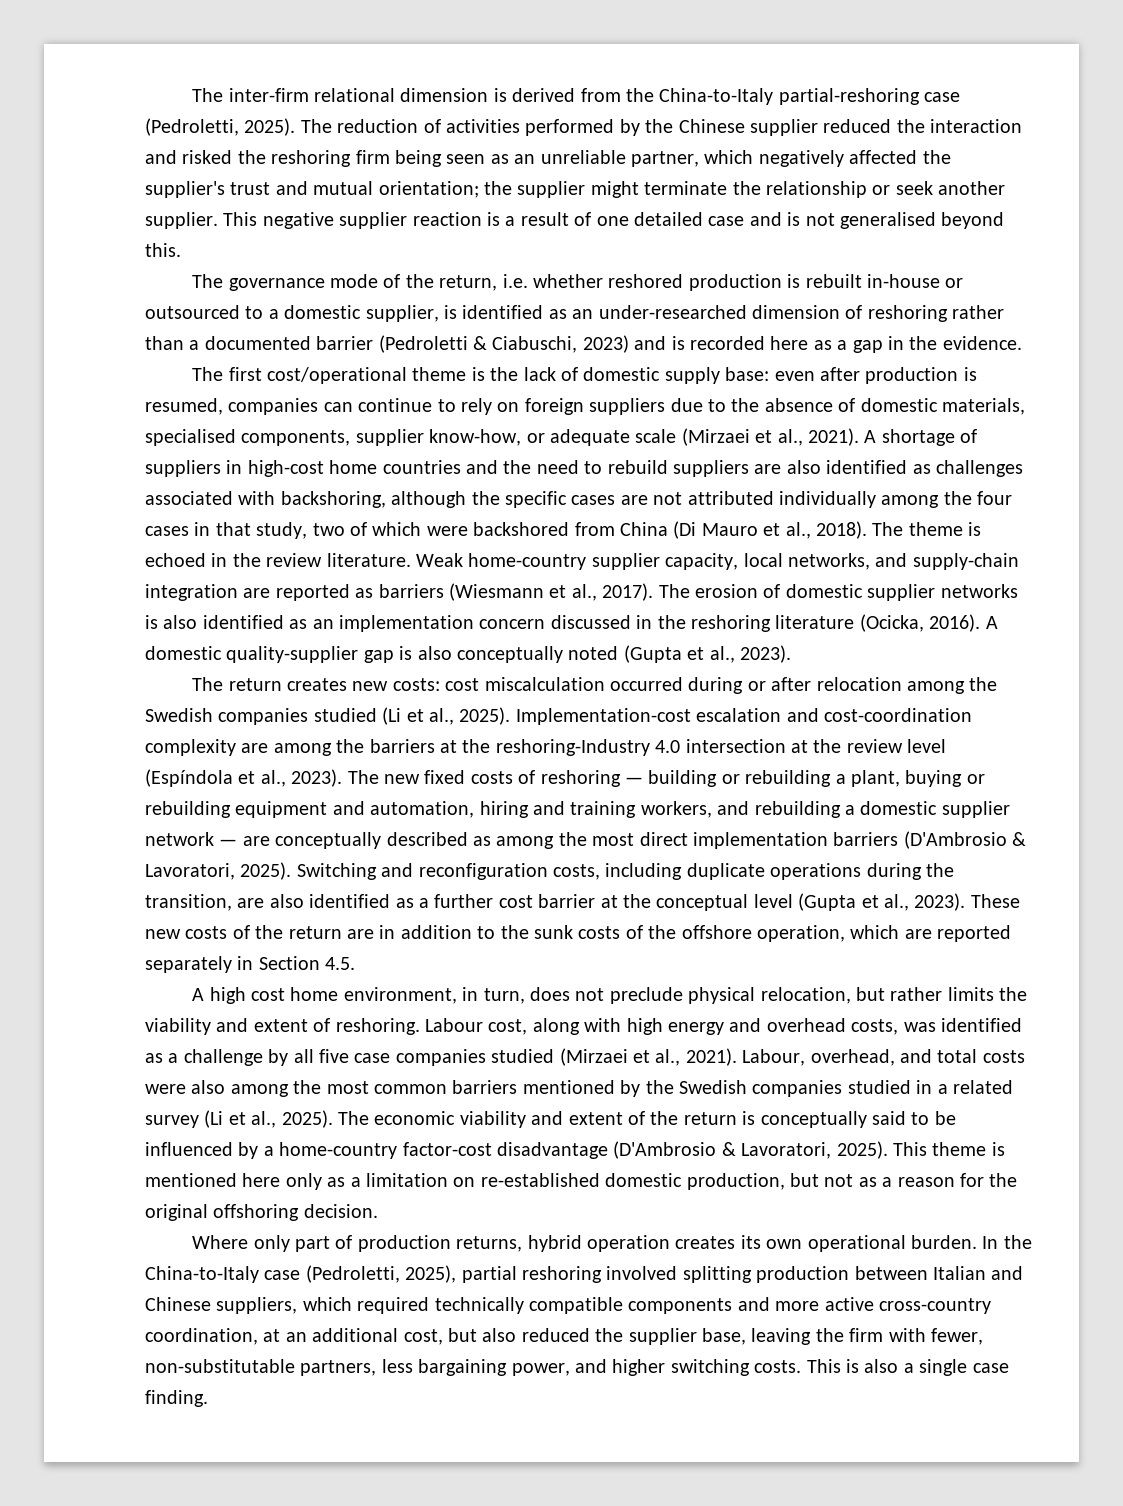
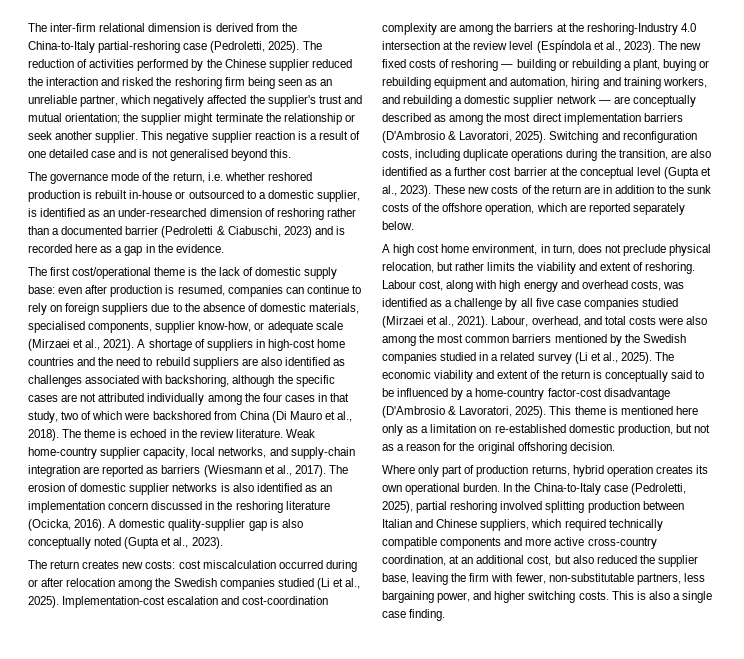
- These new costs of the return are in addition to the sunk costs of the offshore operation, which are reported separately in Section 4.5.
+ These new costs of the return are in addition to the sunk costs of the offshore operation, which are reported separately below.

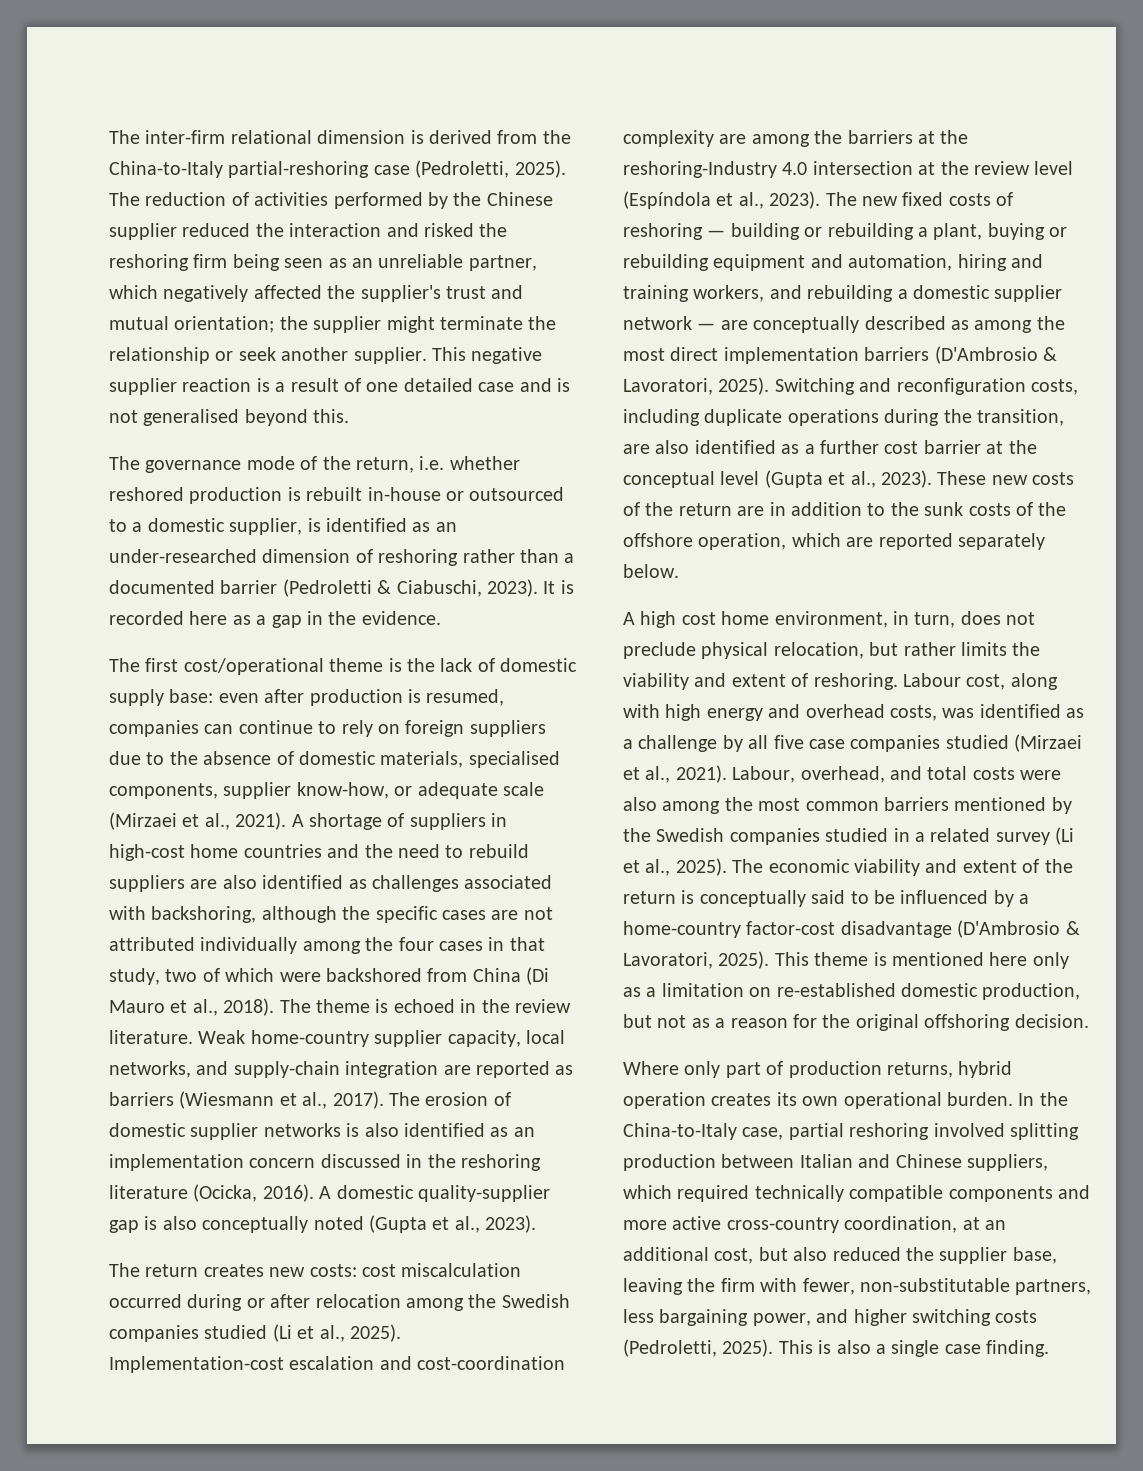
- The governance mode of the return, i.e. whether reshored production is rebuilt in-house or outsourced to a domestic supplier, is identified as an under-researched dimension of reshoring rather than a documented barrier (Pedroletti & Ciabuschi, 2023) and is recorded here as a gap in the evidence.
+ The governance mode of the return, i.e. whether reshored production is rebuilt in-house or outsourced to a domestic supplier, is identified as an under-researched dimension of reshoring rather than a documented barrier (Pedroletti & Ciabuschi, 2023). It is recorded here as a gap in the evidence.
- In the China-to-Italy case (Pedroletti, 2025), partial reshoring involved splitting production between Italian and Chinese suppliers, which required technically compatible components and more active cross-country coordination, at an additional cost, but also reduced the supplier base, leaving the firm with fewer, non-substitutable partners, less bargaining power, and higher switching costs.
+ In the China-to-Italy case, partial reshoring involved splitting production between Italian and Chinese suppliers, which required technically compatible components and more active cross-country coordination, at an additional cost, but also reduced the supplier base, leaving the firm with fewer, non-substitutable partners, less bargaining power, and higher switching costs (Pedroletti, 2025).

